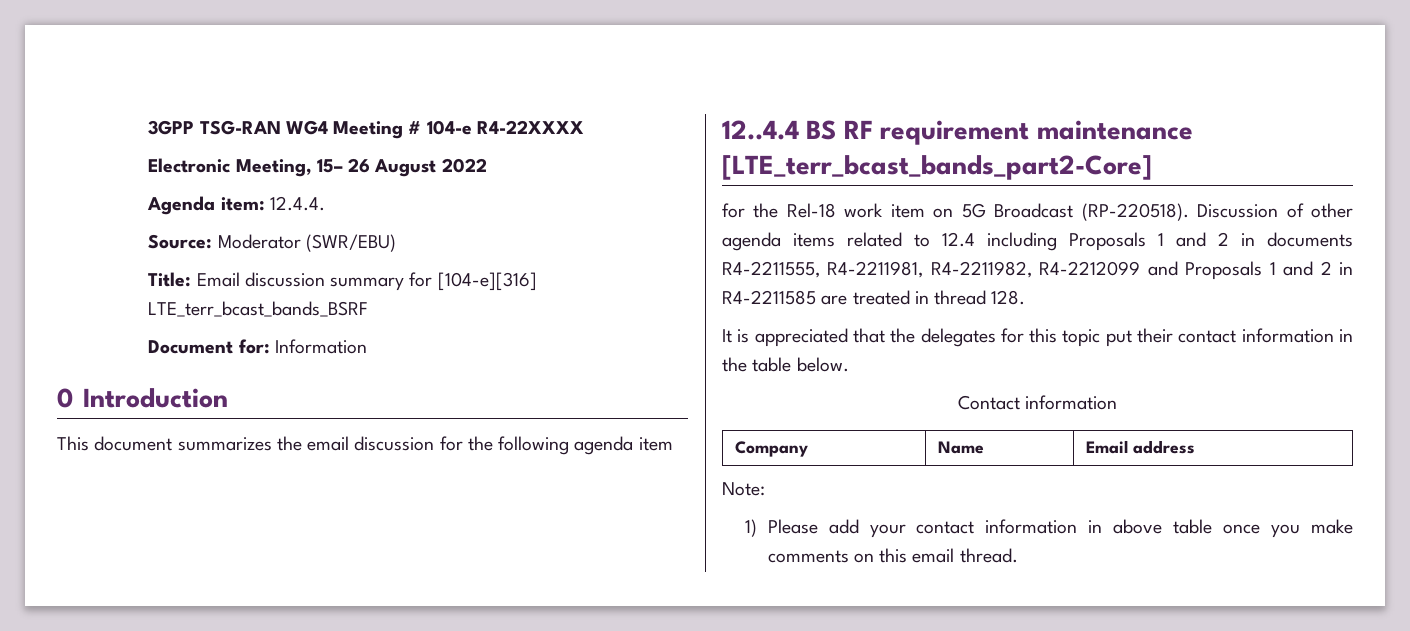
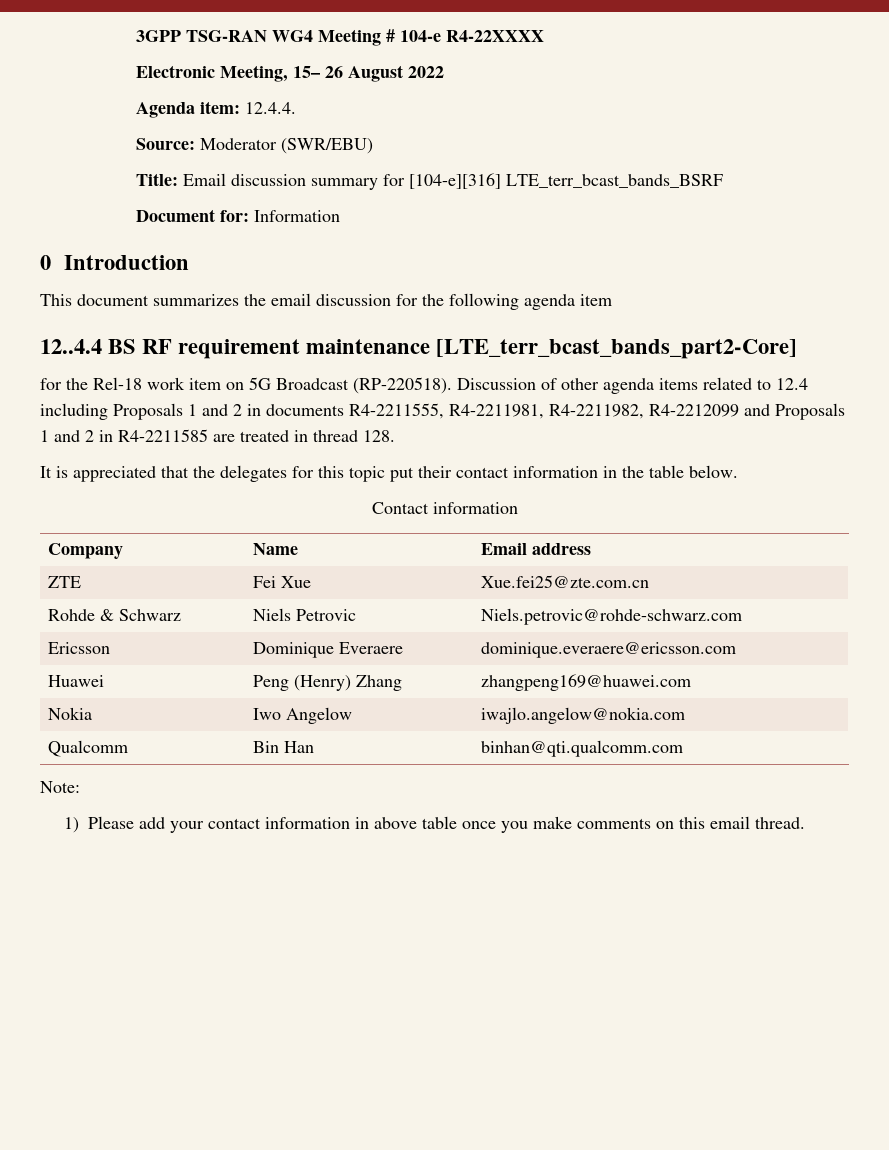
+ ZTE | Fei Xue | Xue.fei25@zte.com.cn
+ Rohde & Schwarz | Niels Petrovic | Niels.petrovic@rohde-schwarz.com
+ Ericsson | Dominique Everaere | dominique.everaere@ericsson.com
+ Huawei | Peng (Henry) Zhang | zhangpeng169@huawei.com
+ Nokia | Iwo Angelow | iwajlo.angelow@nokia.com
+ Qualcomm | Bin Han | binhan@qti.qualcomm.com

